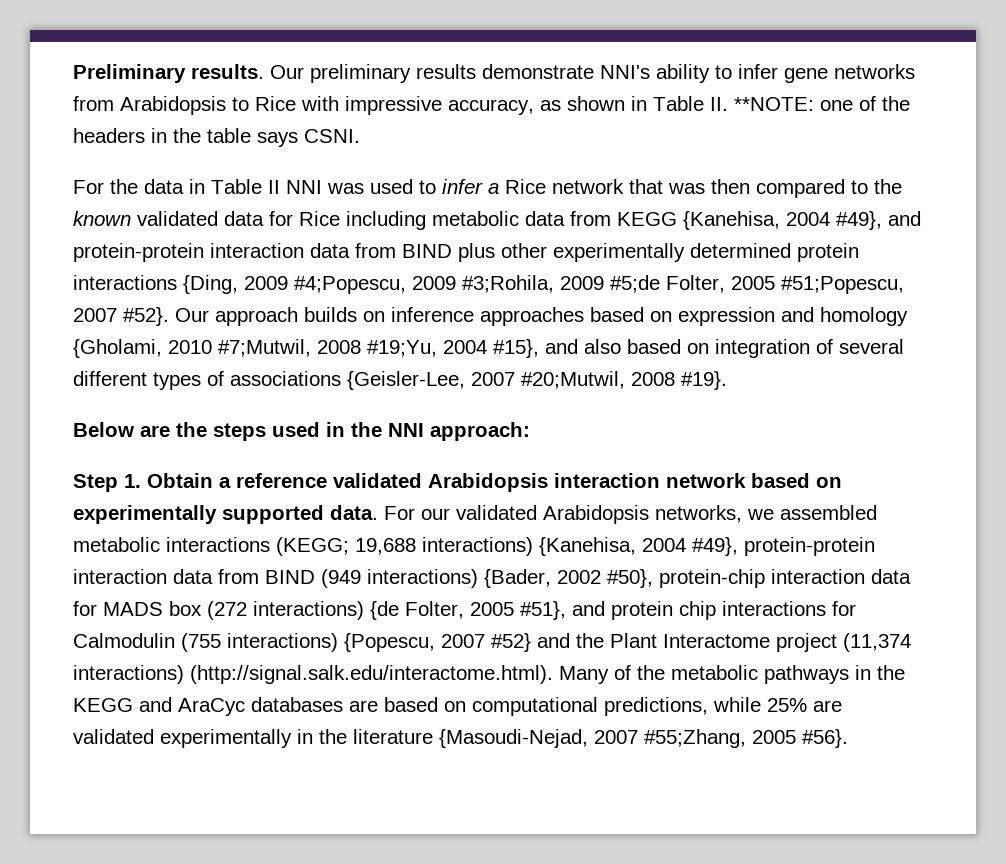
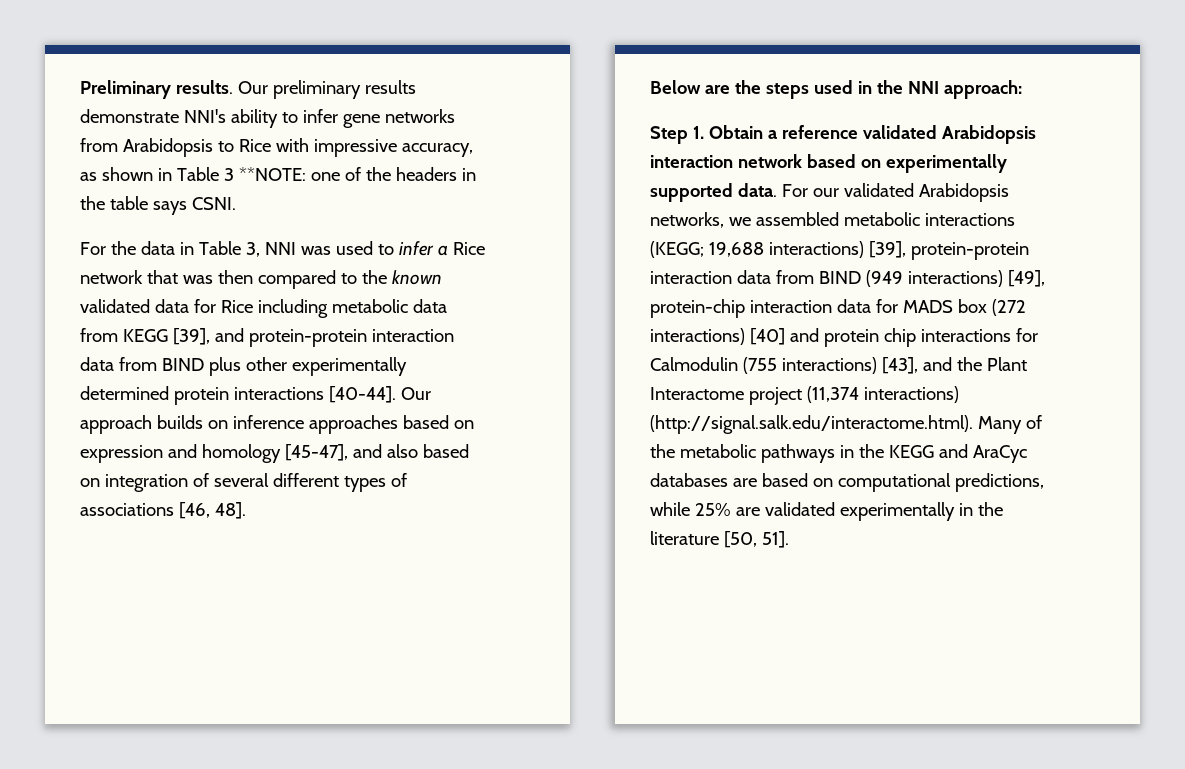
- Our preliminary results demonstrate NNI's ability to infer gene networks from Arabidopsis to Rice with impressive accuracy, as shown in Table II. **NOTE: one of the headers in the table says CSNI.
+ Our preliminary results demonstrate NNI's ability to infer gene networks from Arabidopsis to Rice with impressive accuracy, as shown in Table 3 **NOTE: one of the headers in the table says CSNI.
- For the data in Table II NNI was used to infer a Rice network that was then compared to the known validated data for Rice including metabolic data from KEGG {Kanehisa, 2004 #49}, and protein-protein interaction data from BIND plus other experimentally determined protein interactions {Ding, 2009 #4;Popescu, 2009 #3;Rohila, 2009 #5;de Folter, 2005 #51;Popescu, 2007 #52}.
+ For the data in Table 3, NNI was used to infer a Rice network that was then compared to the known validated data for Rice including metabolic data from KEGG [39], and protein-protein interaction data from BIND plus other experimentally determined protein interactions [40-44].
- Our approach builds on inference approaches based on expression and homology {Gholami, 2010 #7;Mutwil, 2008 #19;Yu, 2004 #15}, and also based on integration of several different types of associations {Geisler-Lee, 2007 #20;Mutwil, 2008 #19}.
+ Our approach builds on inference approaches based on expression and homology [45-47], and also based on integration of several different types of associations [46, 48].
- 19,688 interactions) {Kanehisa, 2004 #49}, protein-protein interaction data from BIND (949 interactions) {Bader, 2002 #50}, protein-chip interaction data for MADS box (272 interactions) {de Folter, 2005 #51}, and protein chip interactions for Calmodulin (755 interactions) {Popescu, 2007 #52} and the Plant Interactome project (11,374 interactions) (http://signal.salk.edu/interactome.html). Many of the metabolic pathways in the KEGG and AraCyc databases are based on computational predictions, while 25% are validated experimentally in the literature {Masoudi-Nejad, 2007 #55;Zhang, 2005 #56}.
+ 19,688 interactions) [39], protein-protein interaction data from BIND (949 interactions) [49], protein-chip interaction data for MADS box (272 interactions) [40] and protein chip interactions for Calmodulin (755 interactions) [43], and the Plant Interactome project (11,374 interactions) (http://signal.salk.edu/interactome.html). Many of the metabolic pathways in the KEGG and AraCyc databases are based on computational predictions, while 25% are validated experimentally in the literature [50, 51].

